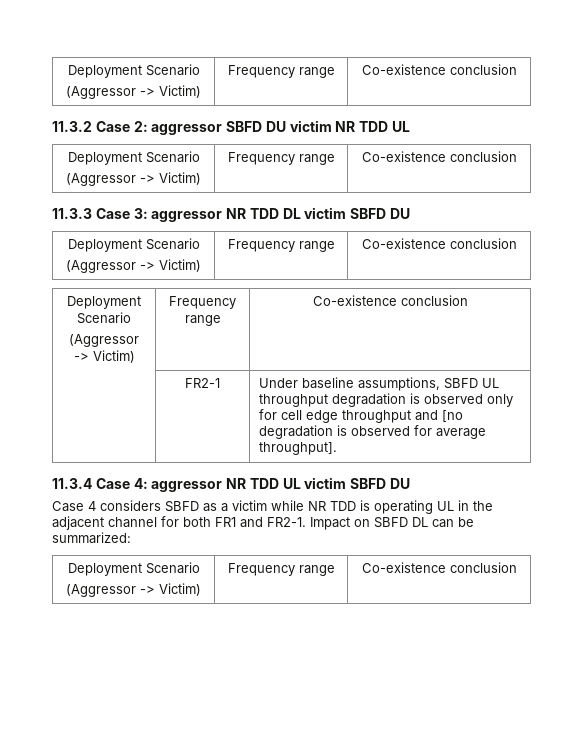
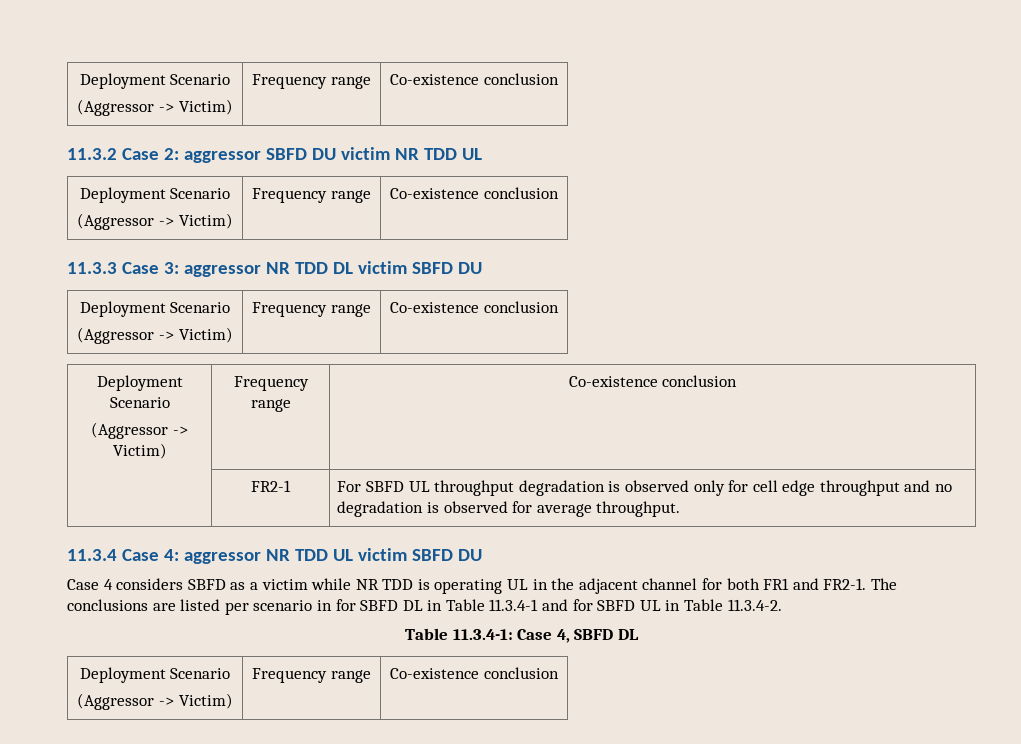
- | FR2-1 | Under baseline assumptions, SBFD UL throughput degradation is observed only for cell edge throughput and [no degradation is observed for average throughput].
+ | FR2-1 | For SBFD UL throughput degradation is observed only for cell edge throughput and no degradation is observed for average throughput.
- Impact on SBFD DL can be summarized:
+ The conclusions are listed per scenario in for SBFD DL in Table 11.3.4-1 and for SBFD UL in Table 11.3.4-2.
+ Table 11.3.4-1: Case 4, SBFD DL

